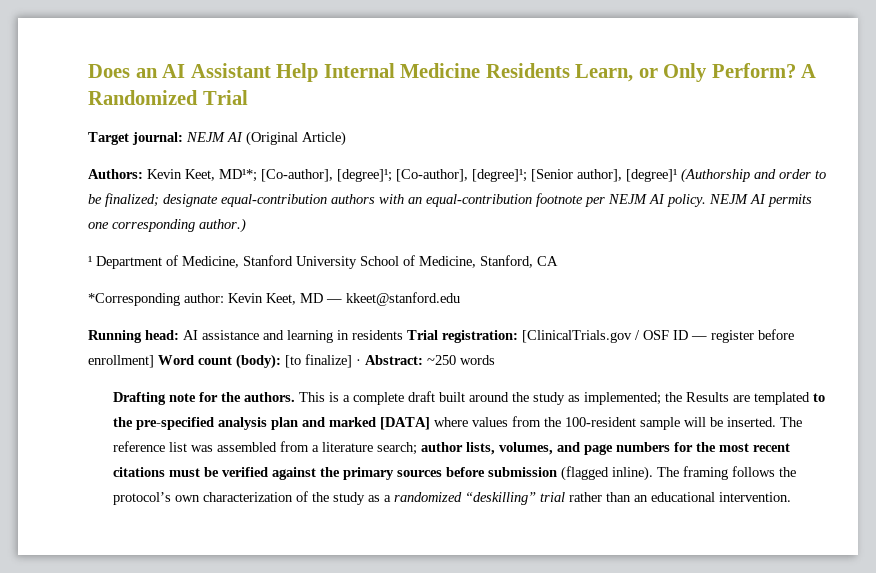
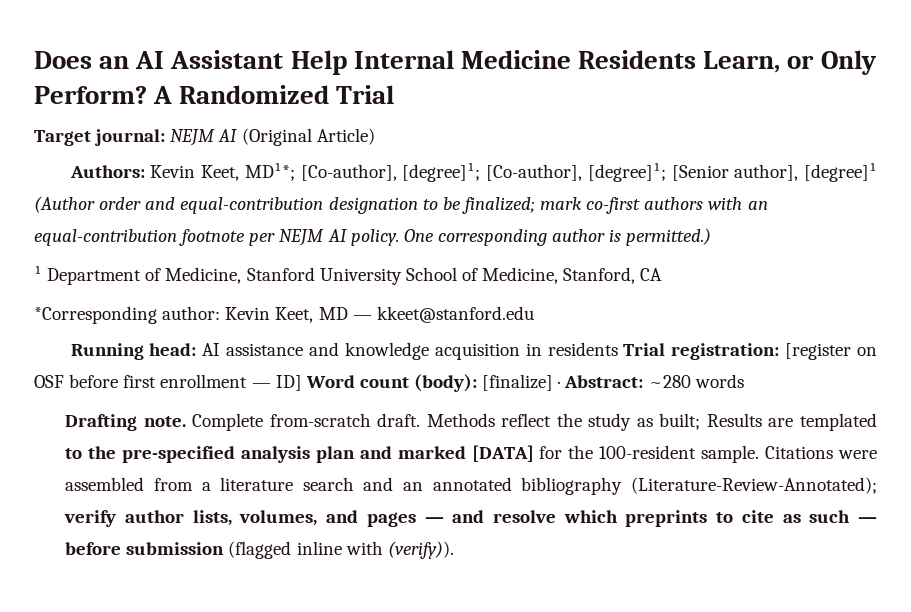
- Authors: Kevin Keet, MD¹*; [Co-author], [degree]¹; [Co-author], [degree]¹; [Senior author], [degree]¹ (Authorship and order to be finalized; designate equal-contribution authors with an equal-contribution footnote per NEJM AI policy.
+ Authors: Kevin Keet, MD¹*; [Co-author], [degree]¹; [Co-author], [degree]¹; [Senior author], [degree]¹ (Author order and equal-contribution designation to be finalized; mark co-first authors with an equal-contribution footnote per NEJM AI policy.
- NEJM AI permits one corresponding author.)
+ One corresponding author is permitted.)
- Running head: AI assistance and learning in residents Trial registration: [ClinicalTrials.gov / OSF ID — register before enrollment] Word count (body): [to finalize] · Abstract: ~250 words
+ Running head: AI assistance and knowledge acquisition in residents Trial registration: [register on OSF before first enrollment — ID] Word count (body): [finalize] · Abstract: ~280 words
- Drafting note for the authors. This is a complete draft built around the study as implemented; the Results are templated to the pre-specified analysis plan and marked [DATA] where values from the 100-resident sample will be inserted. The reference list was assembled from a literature search; author lists, volumes, and page numbers for the most recent citations must be verified against the primary sources before submission (flagged inline). The framing follows the protocol’s own characterization of the study as a randomized “deskilling” trial rather than an educational intervention.
+ Drafting note. Complete from-scratch draft. Methods reflect the study as built; Results are templated to the pre-specified analysis plan and marked [DATA] for the 100-resident sample. Citations were assembled from a literature search and an annotated bibliography (Literature-Review-Annotated); verify author lists, volumes, and pages — and resolve which preprints to cite as such — before submission (flagged inline with (verify)).

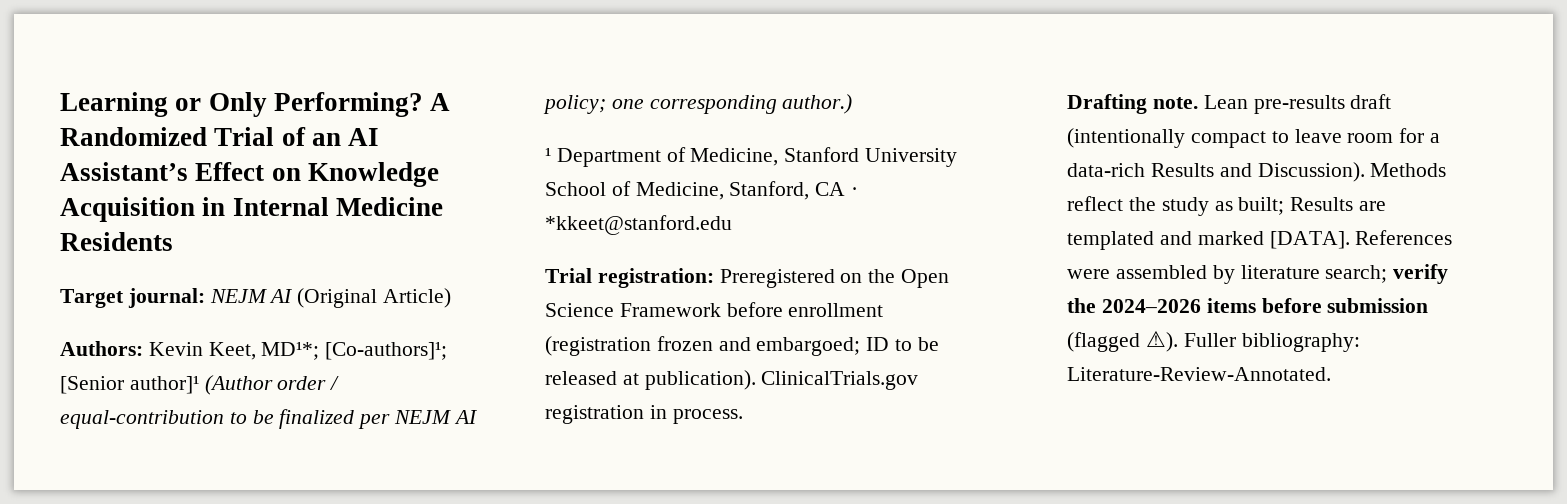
- Does an AI Assistant Help Internal Medicine Residents Learn, or Only Perform? A Randomized Trial
+ Learning or Only Performing? A Randomized Trial of an AI Assistant’s Effect on Knowledge Acquisition in Internal Medicine Residents
- Authors: Kevin Keet, MD¹*; [Co-author], [degree]¹; [Co-author], [degree]¹; [Senior author], [degree]¹ (Author order and equal-contribution designation to be finalized; mark co-first authors with an equal-contribution footnote per NEJM AI policy. One corresponding author is permitted.)
+ Authors: Kevin Keet, MD¹*; [Co-authors]¹; [Senior author]¹ (Author order / equal-contribution to be finalized per NEJM AI policy; one corresponding author.)
- ¹ Department of Medicine, Stanford University School of Medicine, Stanford, CA
- *Corresponding author: Kevin Keet, MD — kkeet@stanford.edu
- Running head: AI assistance and knowledge acquisition in residents Trial registration: [register on OSF before first enrollment — ID] Word count (body): [finalize] · Abstract: ~280 words
- Drafting note. Complete from-scratch draft.
+ ¹ Department of Medicine, Stanford University School of Medicine, Stanford, CA · *kkeet@stanford.edu
+ Trial registration: Preregistered on the Open Science Framework before enrollment (registration frozen and embargoed; ID to be released at publication). ClinicalTrials.gov registration in process.
+ Drafting note. Lean pre-results draft (intentionally compact to leave room for a data-rich Results and Discussion).
- Methods reflect the study as built; Results are templated to the pre-specified analysis plan and marked [DATA] for the 100-resident sample. Citations were assembled from a literature search and an annotated bibliography (Literature-Review-Annotated); verify author lists, volumes, and pages — and resolve which preprints to cite as such — before submission (flagged inline with (verify)).
+ Methods reflect the study as built; Results are templated and marked [DATA]. References were assembled by literature search; verify the 2024–2026 items before submission (flagged ⚠). Fuller bibliography: Literature-Review-Annotated.

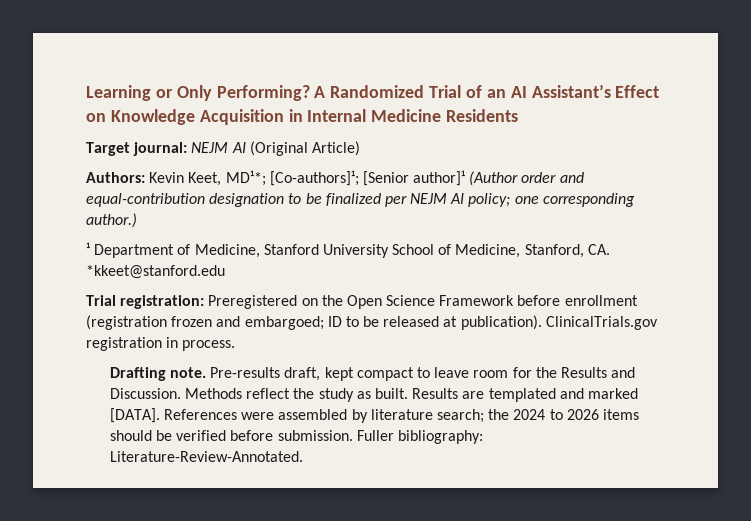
- Authors: Kevin Keet, MD¹*; [Co-authors]¹; [Senior author]¹ (Author order / equal-contribution to be finalized per NEJM AI policy; one corresponding author.)
+ Authors: Kevin Keet, MD¹*; [Co-authors]¹; [Senior author]¹ (Author order and equal-contribution designation to be finalized per NEJM AI policy; one corresponding author.)
- ¹ Department of Medicine, Stanford University School of Medicine, Stanford, CA · *kkeet@stanford.edu
+ ¹ Department of Medicine, Stanford University School of Medicine, Stanford, CA. *kkeet@stanford.edu
- Lean pre-results draft (intentionally compact to leave room for a data-rich Results and Discussion).
+ Pre-results draft, kept compact to leave room for the Results and Discussion.
- Methods reflect the study as built; Results are templated and marked [DATA].
+ Methods reflect the study as built. Results are templated and marked [DATA].
- References were assembled by literature search; verify the 2024–2026 items before submission (flagged ⚠).
+ References were assembled by literature search; the 2024 to 2026 items should be verified before submission.

